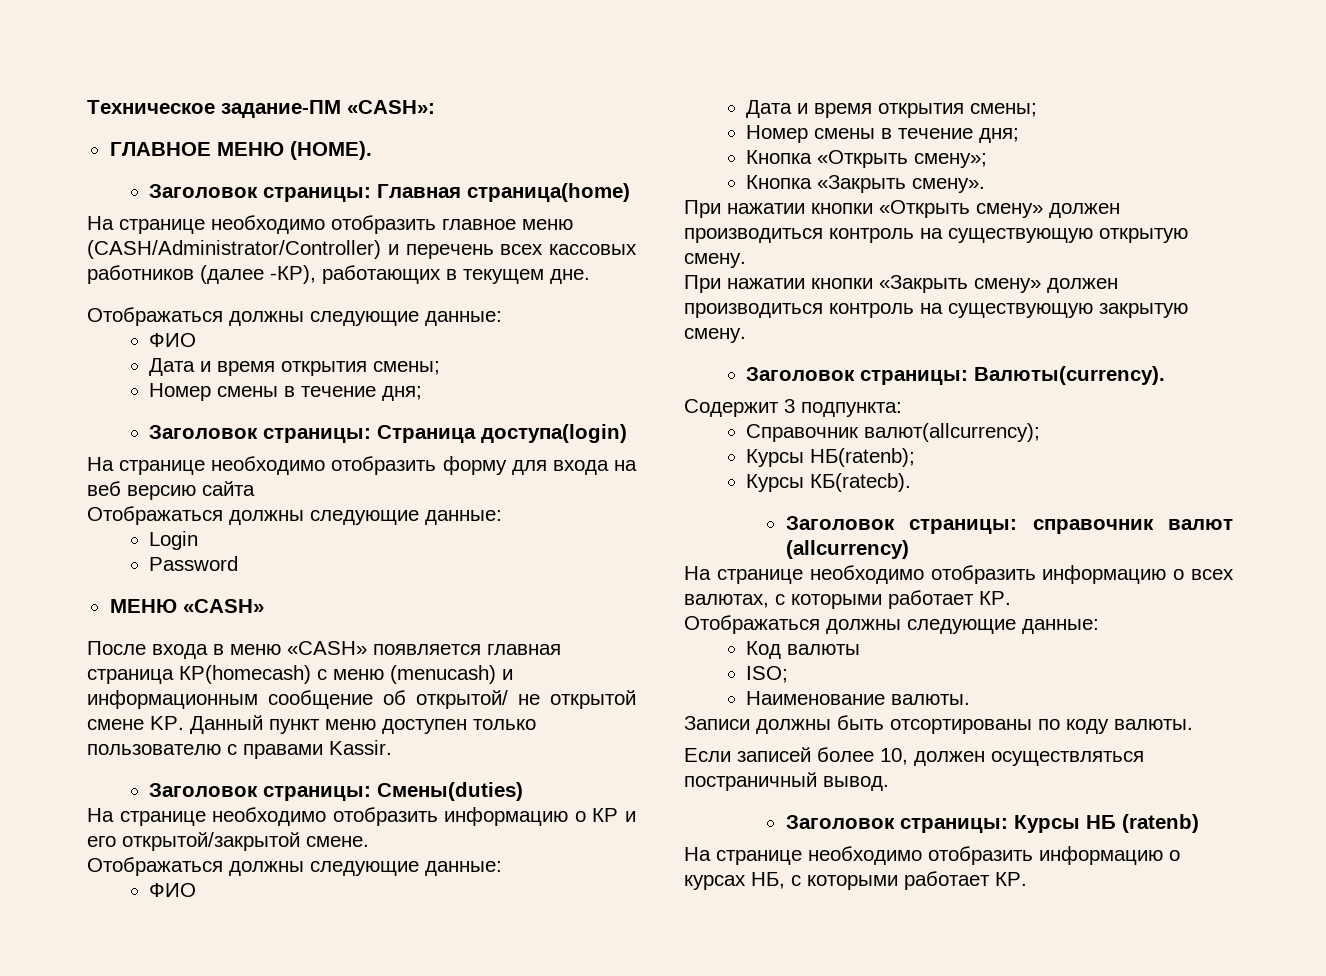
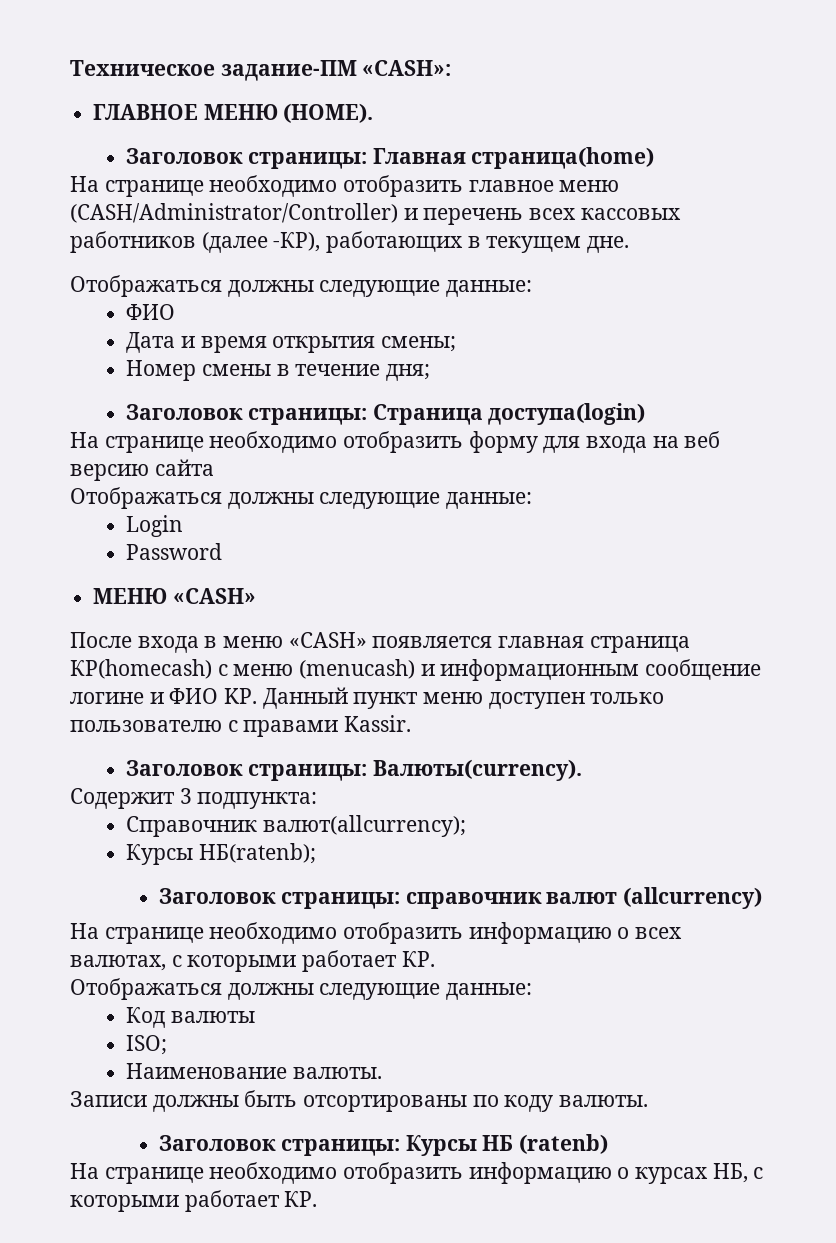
- После входа в меню «CASH» появляется главная страница КР(homecash) с меню (menucash) и информационным сообщение об открытой/ не открытой смене KP. Данный пункт меню доступен только пользователю с правами Kassir.
+ После входа в меню «CASH» появляется главная страница КР(homecash) с меню (menucash) и информационным сообщение логине и ФИО KP. Данный пункт меню доступен только пользователю с правами Kassir.
- Заголовок страницы: Смены(duties)
- На странице необходимо отобразить информацию о КР и его открытой/закрытой смене.
- Отображаться должны следующие данные:
- ФИО
- Дата и время открытия смены;
- Номер смены в течение дня;
- Кнопка «Открыть смену»;
- Кнопка «Закрыть смену».
- При нажатии кнопки «Открыть смену» должен производиться контроль на существующую открытую смену.
- При нажатии кнопки «Закрыть смену» должен производиться контроль на существующую закрытую смену.
- Курсы КБ(ratecb).
- Если записей более 10, должен осуществляться постраничный вывод.

